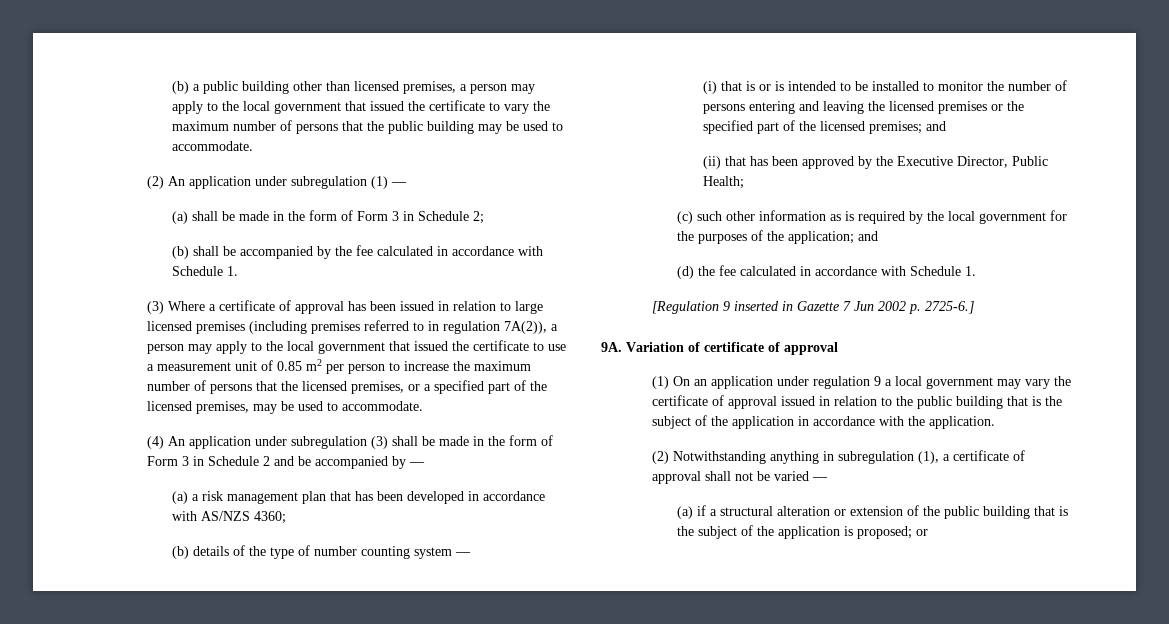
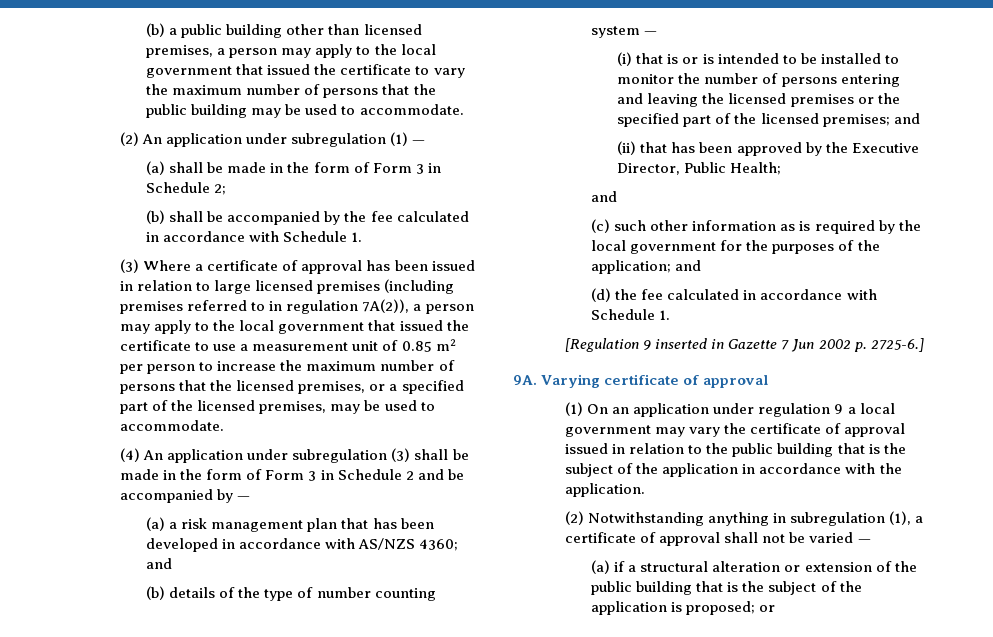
- (a) a risk management plan that has been developed in accordance with AS/NZS 4360;
+ (a) a risk management plan that has been developed in accordance with AS/NZS 4360; and
  (ii) that has been approved by the Executive Director, Public Health;
+ and
- Variation of certificate of approval
+ Varying certificate of approval

